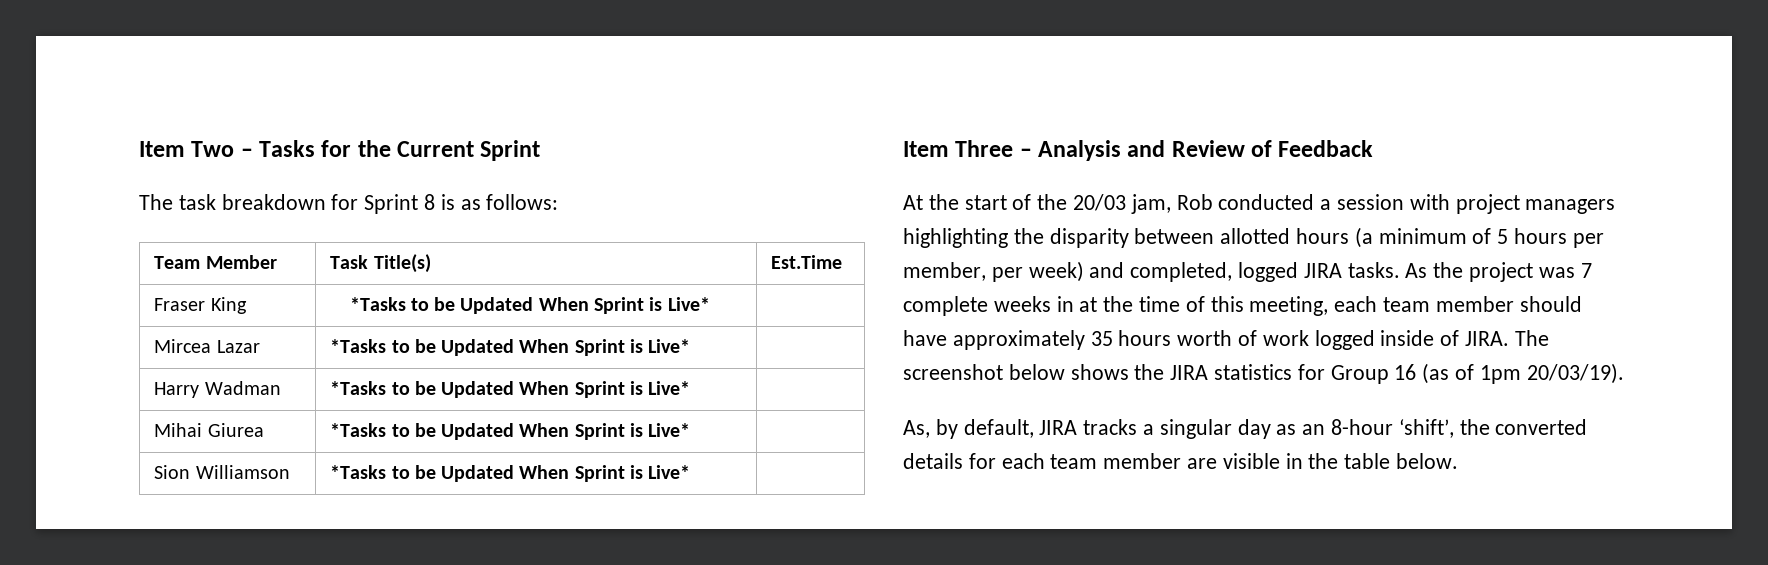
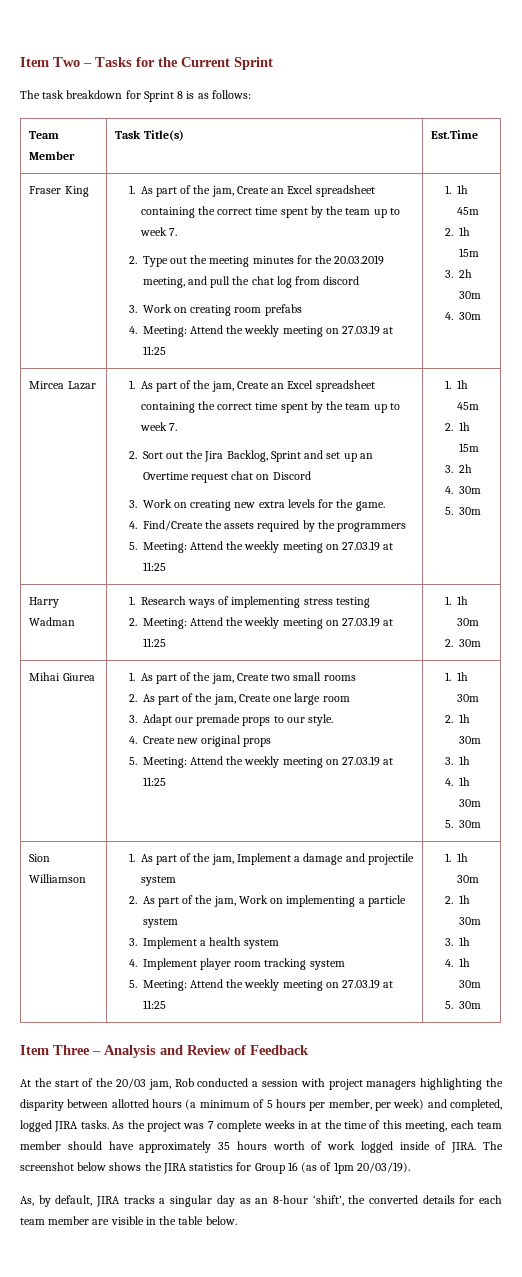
- Fraser King | *Tasks to be Updated When Sprint is Live* |
- Mircea Lazar | *Tasks to be Updated When Sprint is Live* |
- Harry Wadman | *Tasks to be Updated When Sprint is Live* |
- Mihai Giurea | *Tasks to be Updated When Sprint is Live* |
- Sion Williamson | *Tasks to be Updated When Sprint is Live* |
+ Fraser King | 1. As part of the jam, Create an Excel spreadsheet containing the correct time spent by the team up to week 7.
+ 2. Type out the meeting minutes for the 20.03.2019 meeting, and pull the chat log from discord
+ 3. Work on creating room prefabs
+ 4. Meeting: Attend the weekly meeting on 27.03.19 at 11:25 | 1. 1h 45m
+ 2. 1h 15m
+ 3. 2h 30m
+ 4. 30m
+ Mircea Lazar | 1. As part of the jam, Create an Excel spreadsheet containing the correct time spent by the team up to week 7.
+ 2. Sort out the Jira Backlog, Sprint and set up an Overtime request chat on Discord
+ 3. Work on creating new extra levels for the game.
+ 4. Find/Create the assets required by the programmers
+ 5. Meeting: Attend the weekly meeting on 27.03.19 at 11:25 | 1. 1h 45m
+ 2. 1h 15m
+ 3. 2h
+ 4. 30m
+ 5. 30m
+ Harry Wadman | 1. Research ways of implementing stress testing
+ 2. Meeting: Attend the weekly meeting on 27.03.19 at 11:25 | 1. 1h 30m
+ 2. 30m
+ Mihai Giurea | 1. As part of the jam, Create two small rooms
+ 2. As part of the jam, Create one large room
+ 3. Adapt our premade props to our style.
+ 4. Create new original props
+ 5. Meeting: Attend the weekly meeting on 27.03.19 at 11:25 | 1. 1h 30m
+ 2. 1h 30m
+ 3. 1h
+ 4. 1h 30m
+ 5. 30m
+ Sion Williamson | 1. As part of the jam, Implement a damage and projectile system
+ 2. As part of the jam, Work on implementing a particle system
+ 3. Implement a health system
+ 4. Implement player room tracking system
+ 5. Meeting: Attend the weekly meeting on 27.03.19 at 11:25 | 1. 1h 30m
+ 2. 1h 30m
+ 3. 1h
+ 4. 1h 30m
+ 5. 30m

